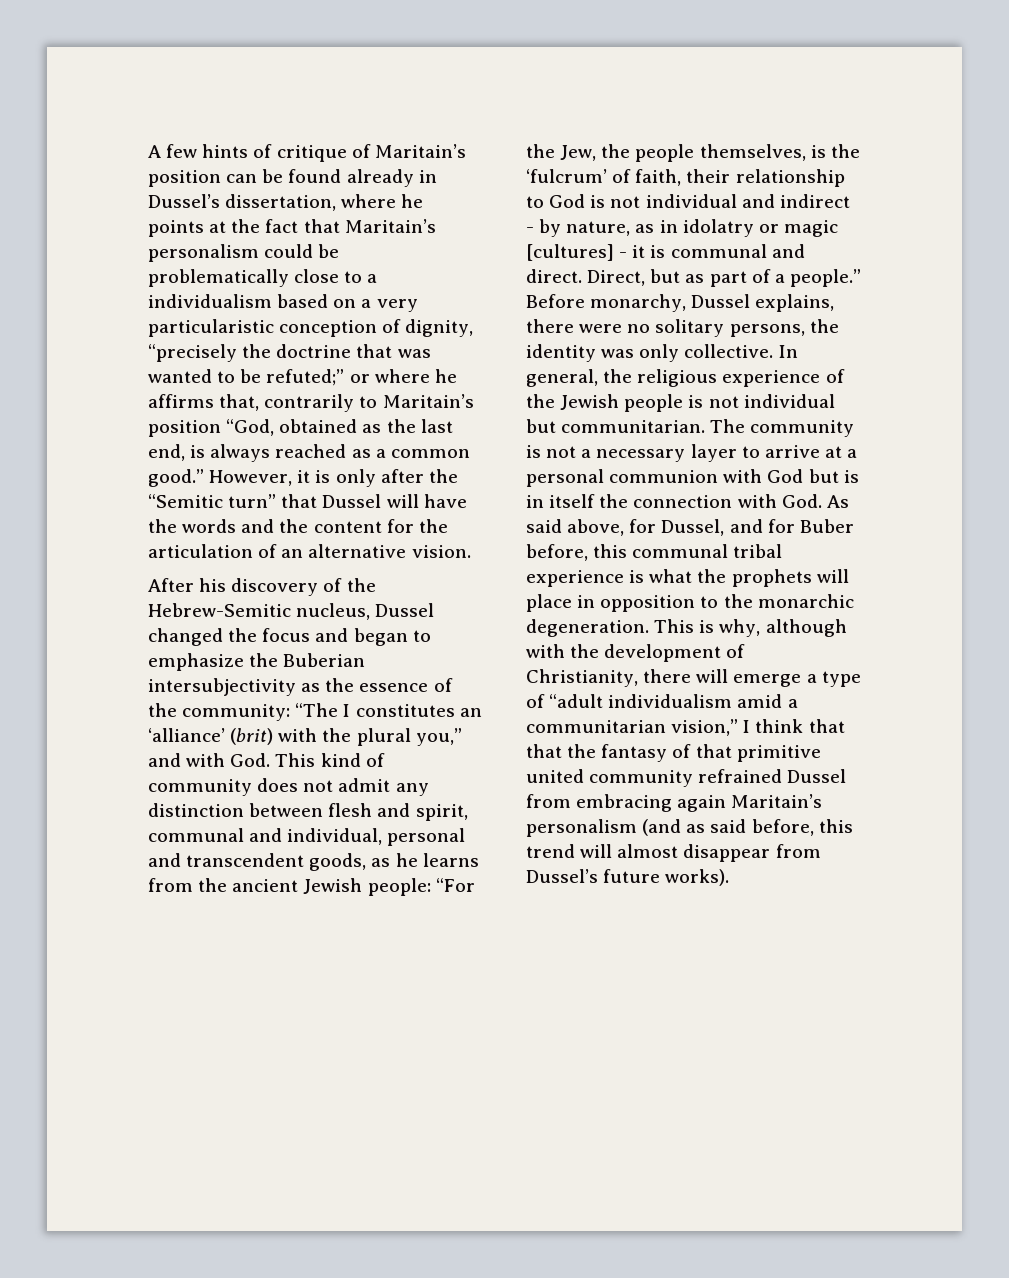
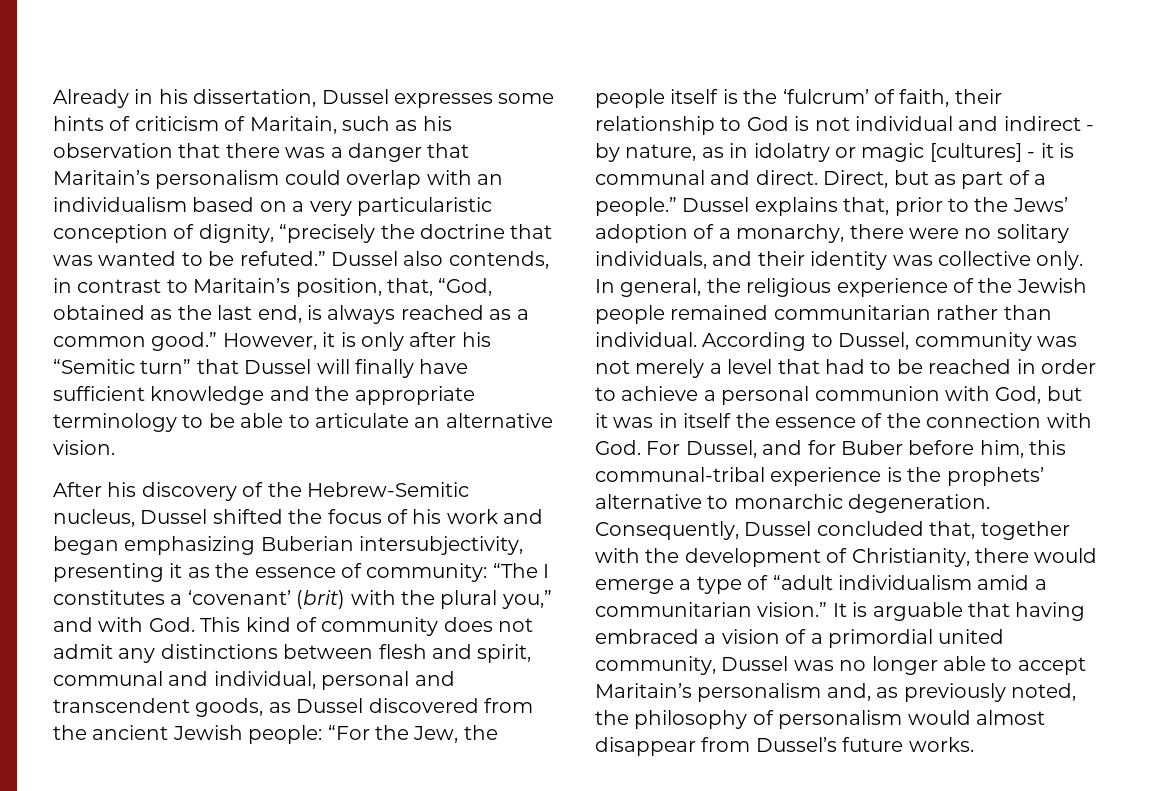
- A few hints of critique of Maritain’s position can be found already in Dussel’s dissertation, where he points at the fact that Maritain’s personalism could be problematically close to a individualism based on a very particularistic conception of dignity, “precisely the doctrine that was wanted to be refuted;” or where he affirms that, contrarily to Maritain’s position “God, obtained as the last end, is always reached as a common good.”
+ Already in his dissertation, Dussel expresses some hints of criticism of Maritain, such as his observation that there was a danger that Maritain’s personalism could overlap with an individualism based on a very particularistic conception of dignity, “precisely the doctrine that was wanted to be refuted.” Dussel also contends, in contrast to Maritain’s position, that, “God, obtained as the last end, is always reached as a common good.”
- However, it is only after the “Semitic turn” that Dussel will have the words and the content for the articulation of an alternative vision.
+ However, it is only after his “Semitic turn” that Dussel will finally have sufficient knowledge and the appropriate terminology to be able to articulate an alternative vision.
- After his discovery of the Hebrew-Semitic nucleus, Dussel changed the focus and began to emphasize the Buberian intersubjectivity as the essence of the community:
+ After his discovery of the Hebrew-Semitic nucleus, Dussel shifted the focus of his work and began emphasizing Buberian intersubjectivity, presenting it as the essence of community:
- “The I constitutes an ‘alliance’ (brit) with the plural you,” and with God. This kind of community does not admit any distinction between flesh and spirit, communal and individual, personal and transcendent goods, as he learns from the ancient Jewish people:
+ “The I constitutes a ‘covenant’ (brit) with the plural you,” and with God. This kind of community does not admit any distinctions between flesh and spirit, communal and individual, personal and transcendent goods, as Dussel discovered from the ancient Jewish people:
- “For the Jew, the people themselves, is the ‘fulcrum’ of faith, their relationship to God is not individual and indirect - by nature, as in idolatry or magic [cultures] - it is communal and direct.
+ “For the Jew, the people itself is the ‘fulcrum’ of faith, their relationship to God is not individual and indirect - by nature, as in idolatry or magic [cultures] - it is communal and direct.
- Before monarchy, Dussel explains, there were no solitary persons, the identity was only collective.
+ Dussel explains that, prior to the Jews’ adoption of a monarchy, there were no solitary individuals, and their identity was collective only.
- In general, the religious experience of the Jewish people is not individual but communitarian. The community is not a necessary layer to arrive at a personal communion with God but is in itself the connection with God. As said above, for Dussel, and for Buber before, this communal tribal experience is what the prophets will place in opposition to the monarchic degeneration. This is why, although with the development of Christianity, there will emerge a type of “adult individualism amid a communitarian vision,” I think that that the fantasy of that primitive united community refrained Dussel from embracing again Maritain’s personalism (and as said before, this trend will almost disappear from Dussel’s future works).
+ In general, the religious experience of the Jewish people remained communitarian rather than individual. According to Dussel, community was not merely a level that had to be reached in order to achieve a personal communion with God, but it was in itself the essence of the connection with God. For Dussel, and for Buber before him, this communal-tribal experience is the prophets’ alternative to monarchic degeneration. Consequently, Dussel concluded that, together with the development of Christianity, there would emerge a type of “adult individualism amid a communitarian vision.” It is arguable that having embraced a vision of a primordial united community, Dussel was no longer able to accept Maritain’s personalism and, as previously noted, the philosophy of personalism would almost disappear from Dussel’s future works.

